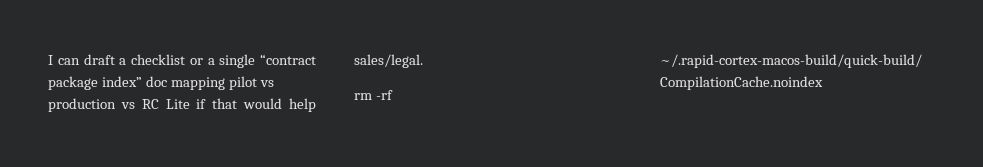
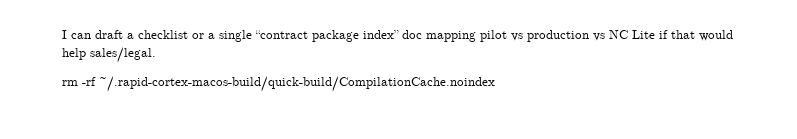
- I can draft a checklist or a single “contract package index” doc mapping pilot vs production vs RC Lite if that would help sales/legal.
+ I can draft a checklist or a single “contract package index” doc mapping pilot vs production vs NC Lite if that would help sales/legal.

